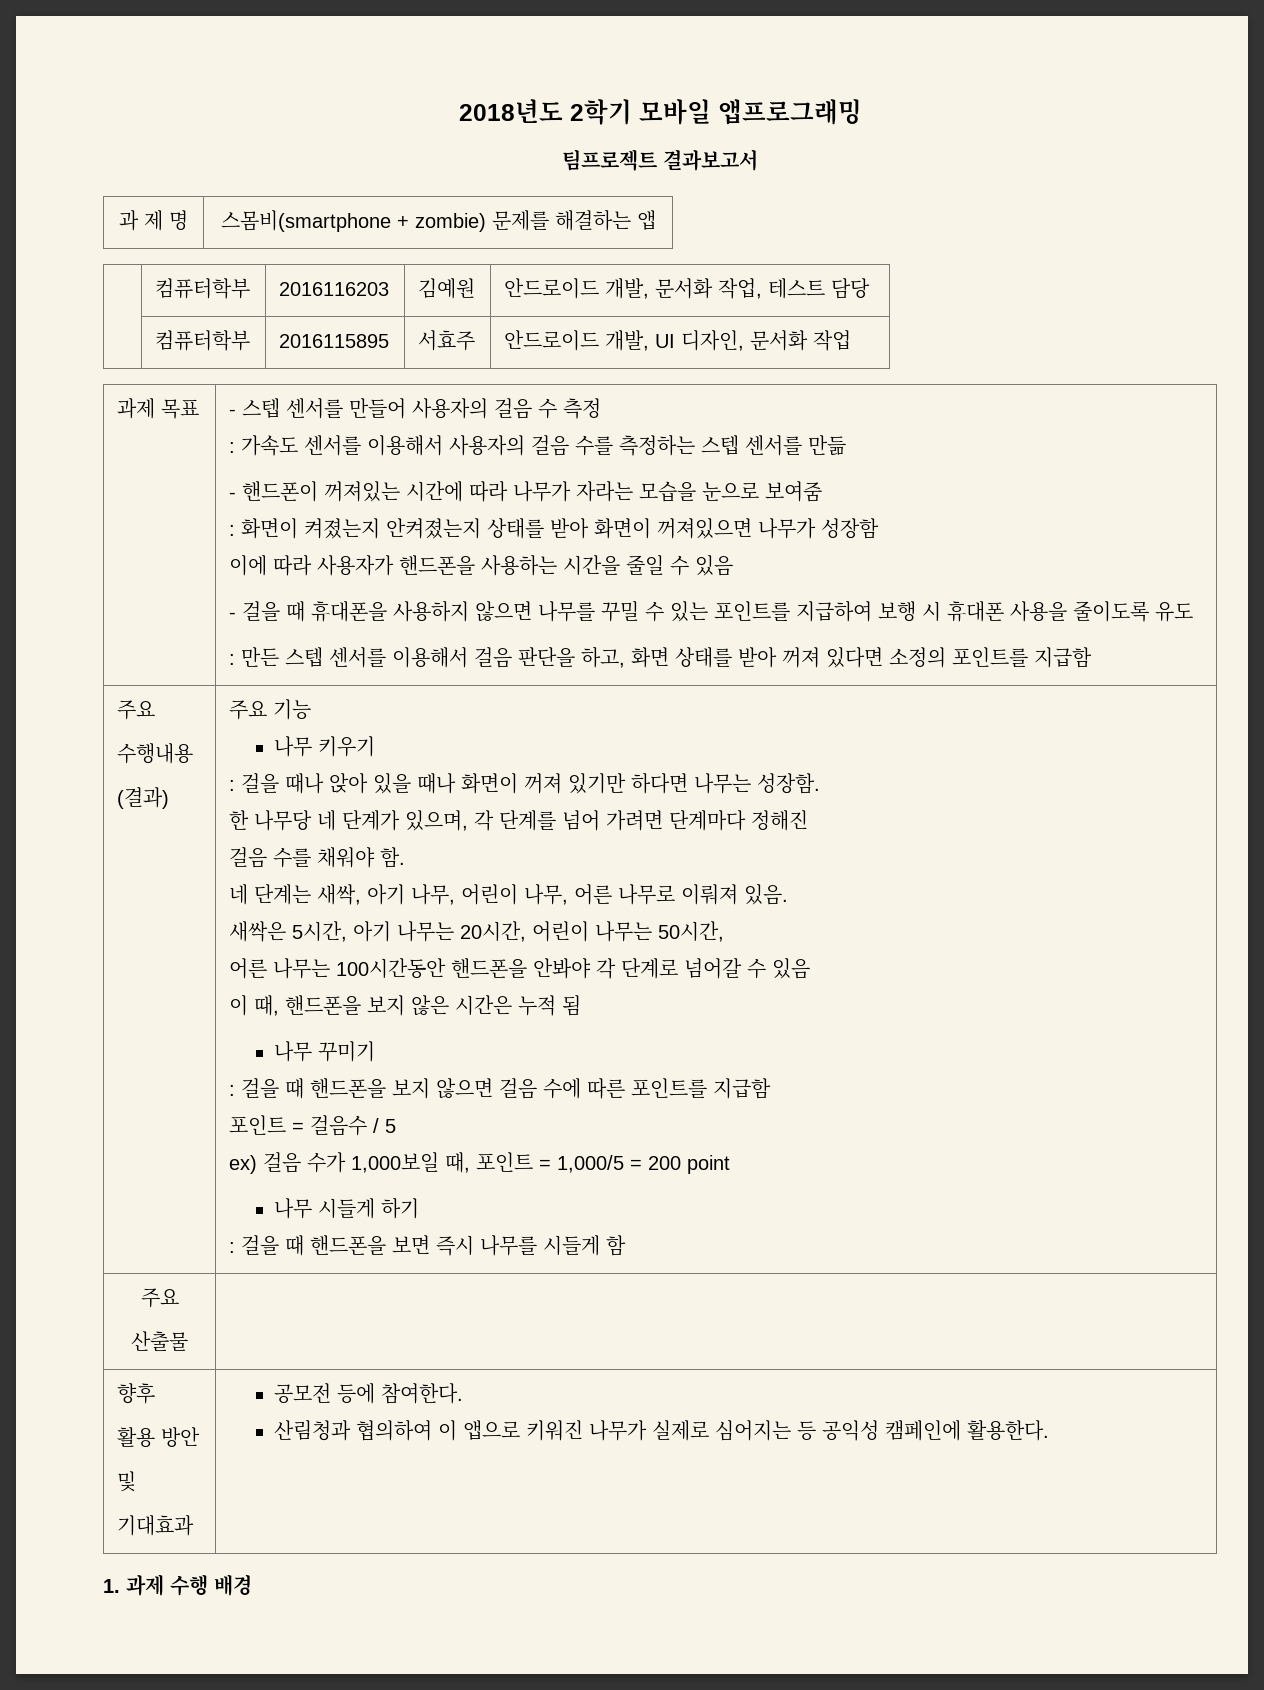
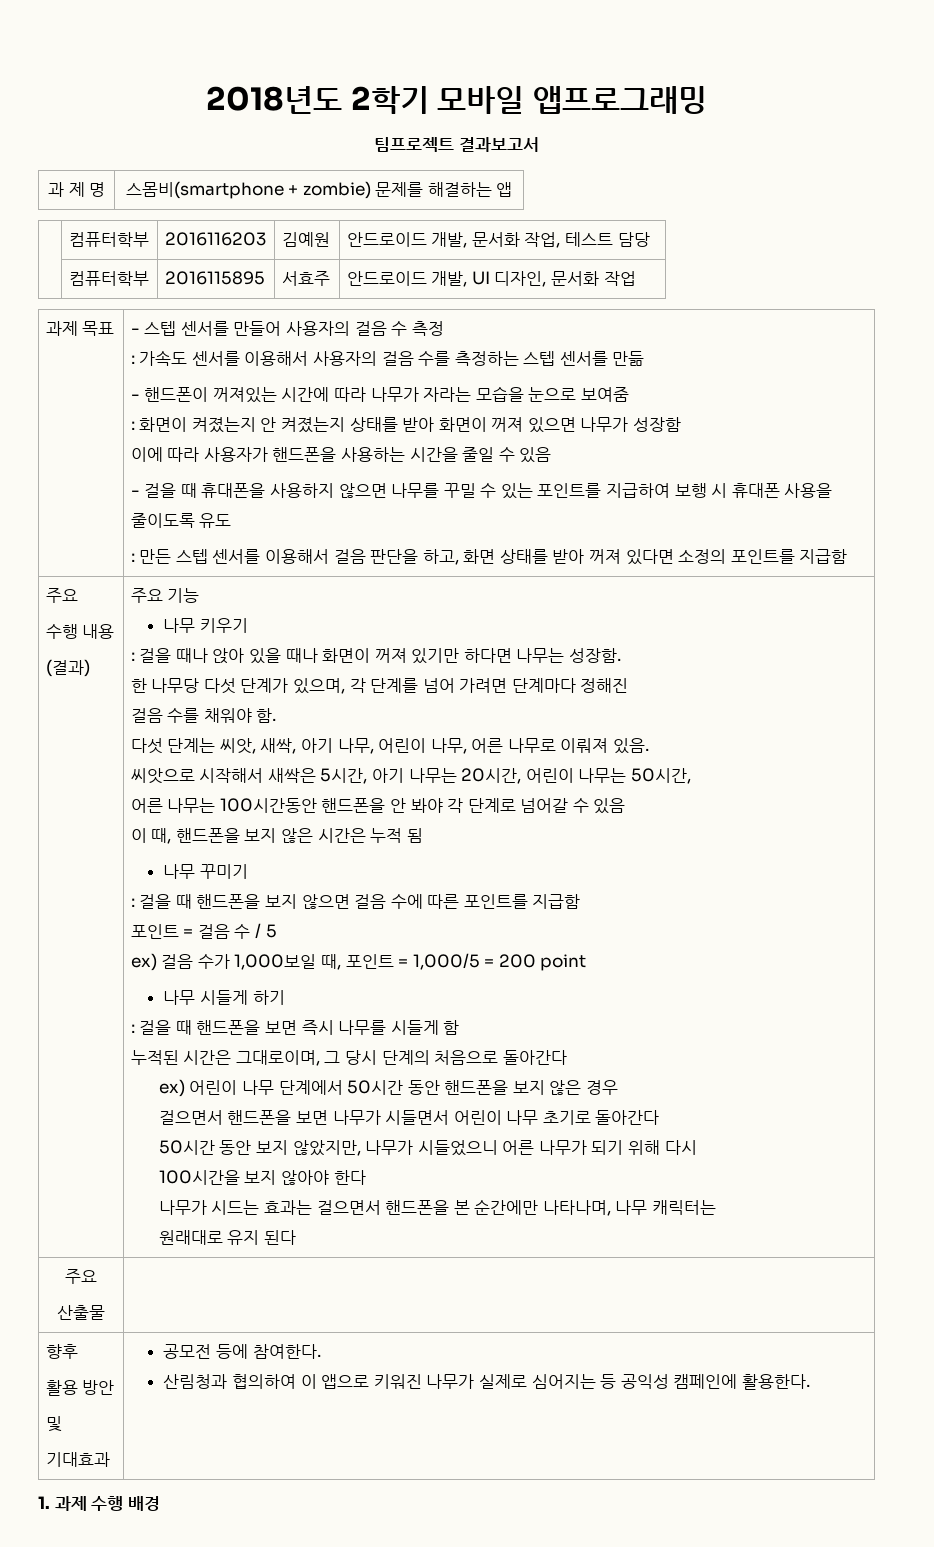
- : 화면이 켜졌는지 안켜졌는지 상태를 받아 화면이 꺼져있으면 나무가 성장함
+ : 화면이 켜졌는지 안 켜졌는지 상태를 받아 화면이 꺼져 있으면 나무가 성장함
- 수행내용
+ 수행 내용
- 한 나무당 네 단계가 있으며, 각 단계를 넘어 가려면 단계마다 정해진
+ 한 나무당 다섯 단계가 있으며, 각 단계를 넘어 가려면 단계마다 정해진
- 네 단계는 새싹, 아기 나무, 어린이 나무, 어른 나무로 이뤄져 있음.
+ 다섯 단계는 씨앗, 새싹, 아기 나무, 어린이 나무, 어른 나무로 이뤄져 있음.
- 새싹은 5시간, 아기 나무는 20시간, 어린이 나무는 50시간,
+ 씨앗으로 시작해서 새싹은 5시간, 아기 나무는 20시간, 어린이 나무는 50시간,
- 어른 나무는 100시간동안 핸드폰을 안봐야 각 단계로 넘어갈 수 있음
+ 어른 나무는 100시간동안 핸드폰을 안 봐야 각 단계로 넘어갈 수 있음
- 포인트 = 걸음수 / 5
+ 포인트 = 걸음 수 / 5
+ 누적된 시간은 그대로이며, 그 당시 단계의 처음으로 돌아간다
+ ex) 어린이 나무 단계에서 50시간 동안 핸드폰을 보지 않은 경우
+ 걸으면서 핸드폰을 보면 나무가 시들면서 어린이 나무 초기로 돌아간다
+ 50시간 동안 보지 않았지만, 나무가 시들었으니 어른 나무가 되기 위해 다시
+ 100시간을 보지 않아야 한다
+ 나무가 시드는 효과는 걸으면서 핸드폰을 본 순간에만 나타나며, 나무 캐릭터는
+ 원래대로 유지 된다

